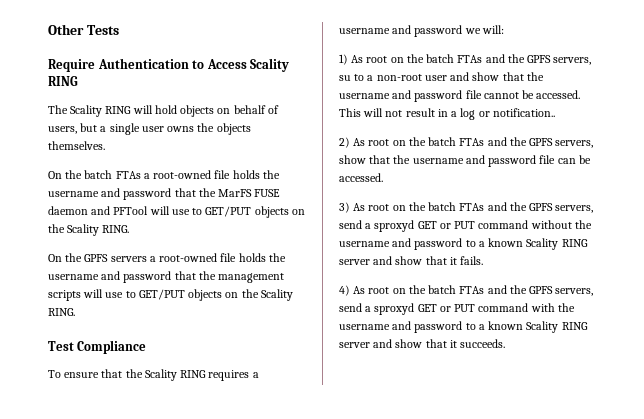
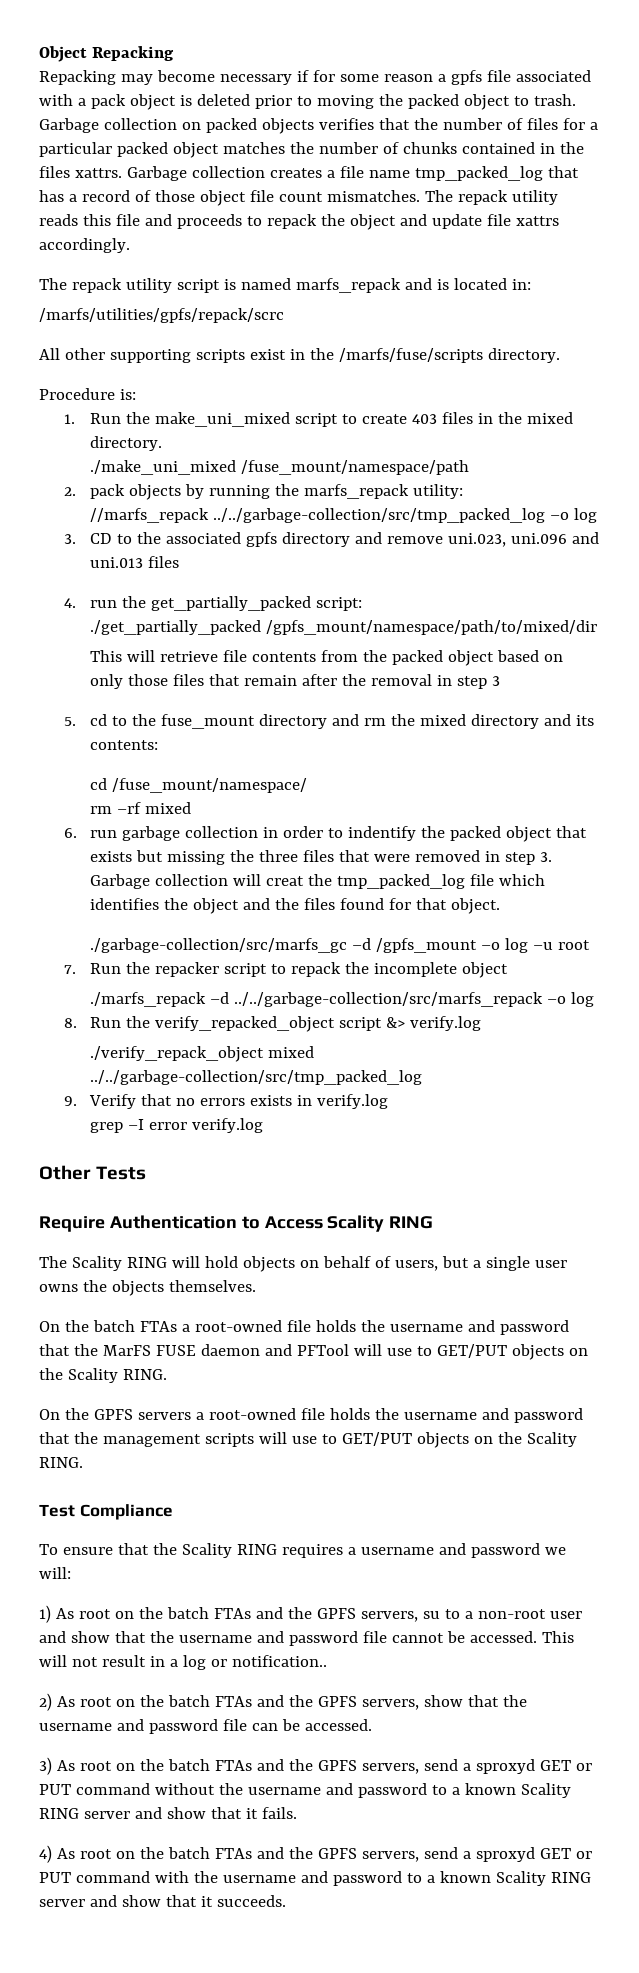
+ Object Repacking
+ Repacking may become necessary if for some reason a gpfs file associated with a pack object is deleted prior to moving the packed object to trash. Garbage collection on packed objects verifies that the number of files for a particular packed object matches the number of chunks contained in the files xattrs. Garbage collection creates a file name tmp_packed_log that has a record of those object file count mismatches. The repack utility reads this file and proceeds to repack the object and update file xattrs accordingly.
+ The repack utility script is named marfs_repack and is located in:
+ /marfs/utilities/gpfs/repack/scrc
+ All other supporting scripts exist in the /marfs/fuse/scripts directory.
+ Procedure is:
+ 1. Run the make_uni_mixed script to create 403 files in the mixed directory.
+ ./make_uni_mixed /fuse_mount/namespace/path
+ 2. pack objects by running the marfs_repack utility:
+ //marfs_repack ../../garbage-collection/src/tmp_packed_log –o log
+ 3. CD to the associated gpfs directory and remove uni.023, uni.096 and uni.013 files
+ 4. run the get_partially_packed script:
+ ./get_partially_packed /gpfs_mount/namespace/path/to/mixed/dir
+ This will retrieve file contents from the packed object based on only those files that remain after the removal in step 3
+ 5. cd to the fuse_mount directory and rm the mixed directory and its contents:
+ cd /fuse_mount/namespace/
+ rm –rf mixed
+ 6. run garbage collection in order to indentify the packed object that exists but missing the three files that were removed in step 3. Garbage collection will creat the tmp_packed_log file which identifies the object and the files found for that object.
+ ./garbage-collection/src/marfs_gc –d /gpfs_mount –o log –u root
+ 7. Run the repacker script to repack the incomplete object
+ ./marfs_repack –d ../../garbage-collection/src/marfs_repack –o log
+ 8. Run the verify_repacked_object script &> verify.log
+ ./verify_repack_object mixed ../../garbage-collection/src/tmp_packed_log
+ 9. Verify that no errors exists in verify.log
+ grep –I error verify.log

